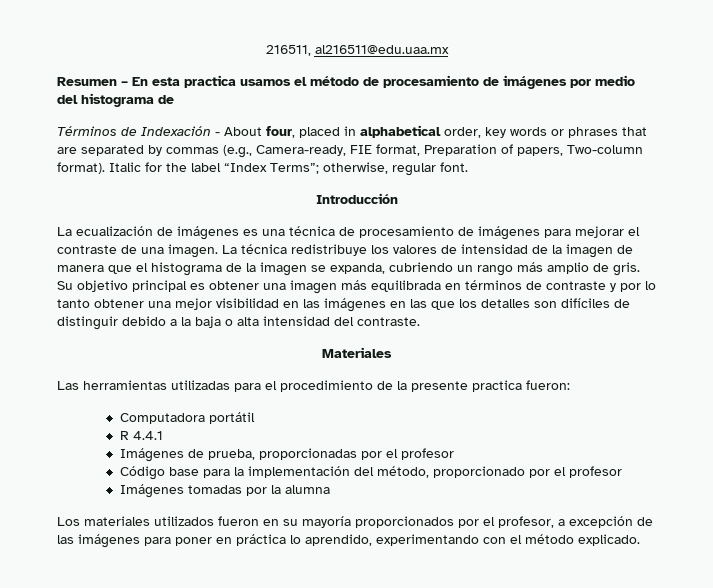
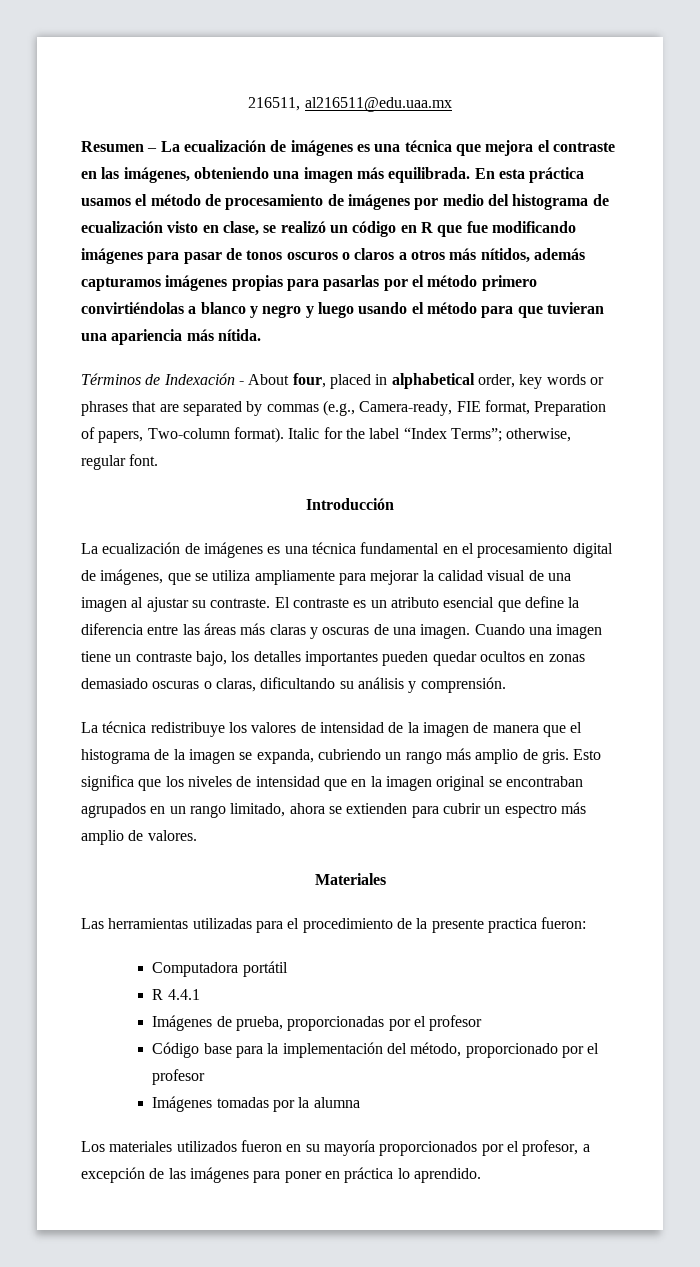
- Resumen – En esta practica usamos el método de procesamiento de imágenes por medio del histograma de
+ Resumen – La ecualización de imágenes es una técnica que mejora el contraste en las imágenes, obteniendo una imagen más equilibrada. En esta práctica usamos el método de procesamiento de imágenes por medio del histograma de ecualización visto en clase, se realizó un código en R que fue modificando imágenes para pasar de tonos oscuros o claros a otros más nítidos, además capturamos imágenes propias para pasarlas por el método primero convirtiéndolas a blanco y negro y luego usando el método para que tuvieran una apariencia más nítida.
- La ecualización de imágenes es una técnica de procesamiento de imágenes para mejorar el contraste de una imagen. La técnica redistribuye los valores de intensidad de la imagen de manera que el histograma de la imagen se expanda, cubriendo un rango más amplio de gris.
+ La ecualización de imágenes es una técnica fundamental en el procesamiento digital de imágenes, que se utiliza ampliamente para mejorar la calidad visual de una imagen al ajustar su contraste. El contraste es un atributo esencial que define la diferencia entre las áreas más claras y oscuras de una imagen. Cuando una imagen tiene un contraste bajo, los detalles importantes pueden quedar ocultos en zonas demasiado oscuras o claras, dificultando su análisis y comprensión.
+ La técnica redistribuye los valores de intensidad de la imagen de manera que el histograma de la imagen se expanda, cubriendo un rango más amplio de gris.
- Su objetivo principal es obtener una imagen más equilibrada en términos de contraste y por lo tanto obtener una mejor visibilidad en las imágenes en las que los detalles son difíciles de distinguir debido a la baja o alta intensidad del contraste.
+ Esto significa que los niveles de intensidad que en la imagen original se encontraban agrupados en un rango limitado, ahora se extienden para cubrir un espectro más amplio de valores.
- Los materiales utilizados fueron en su mayoría proporcionados por el profesor, a excepción de las imágenes para poner en práctica lo aprendido, experimentando con el método explicado.
+ Los materiales utilizados fueron en su mayoría proporcionados por el profesor, a excepción de las imágenes para poner en práctica lo aprendido.

